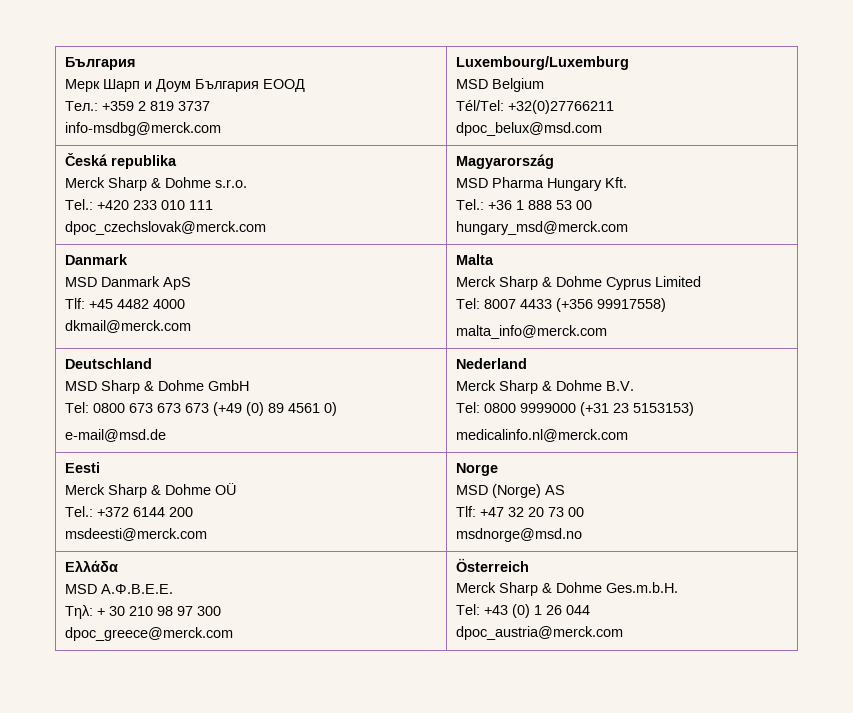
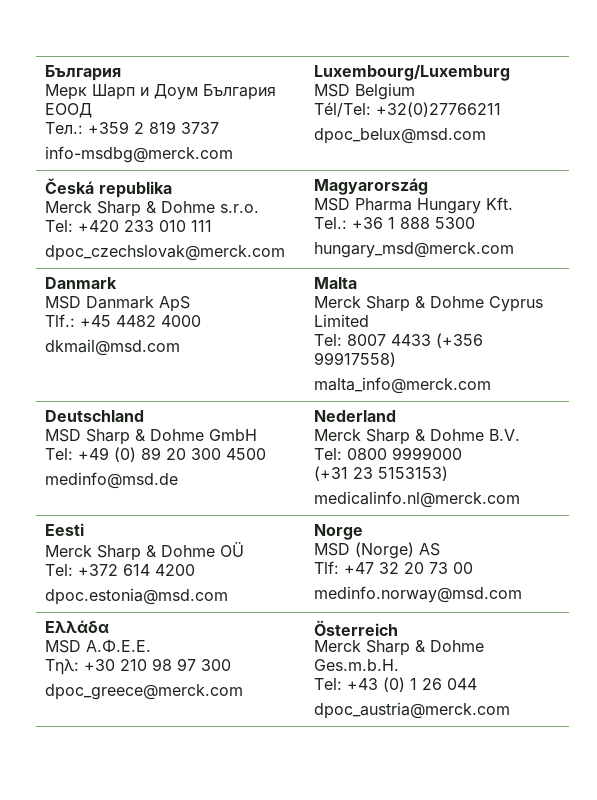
  Česká republika
  Merck Sharp & Dohme s.r.o.
- Tel.: +420 233 010 111
+ Tel: +420 233 010 111
  dpoc_czechslovak@merck.com | Magyarország
  MSD Pharma Hungary Kft.
- Tel.: +36 1 888 53 00
+ Tel.: +36 1 888 5300
  hungary_msd@merck.com
  Danmark
  MSD Danmark ApS
- Tlf: +45 4482 4000
- dkmail@merck.com | Malta
+ Tlf.: +45 4482 4000
+ dkmail@msd.com | Malta
  Deutschland
  MSD Sharp & Dohme GmbH
- Tel: 0800 673 673 673 (+49 (0) 89 4561 0)
- e-mail@msd.de | Nederland
+ Tel: +49 (0) 89 20 300 4500
+ medinfo@msd.de | Nederland
  Merck Sharp & Dohme B.V.
- Tel: 0800 9999000 (+31 23 5153153)
+ Tel: 0800 9999000
+ (+31 23 5153153)
  Eesti
  Merck Sharp & Dohme OÜ
- Tel.: +372 6144 200
- msdeesti@merck.com | Norge
+ Tel: +372 614 4200
+ dpoc.estonia@msd.com | Norge
  MSD (Norge) AS
  Tlf: +47 32 20 73 00
- msdnorge@msd.no
+ medinfo.norway@msd.com
  Ελλάδα
- MSD Α.Φ.Β.Ε.Ε.
- Τηλ: + 30 210 98 97 300
+ MSD Α.Φ.Ε.Ε.
+ Τηλ: +30 210 98 97 300

